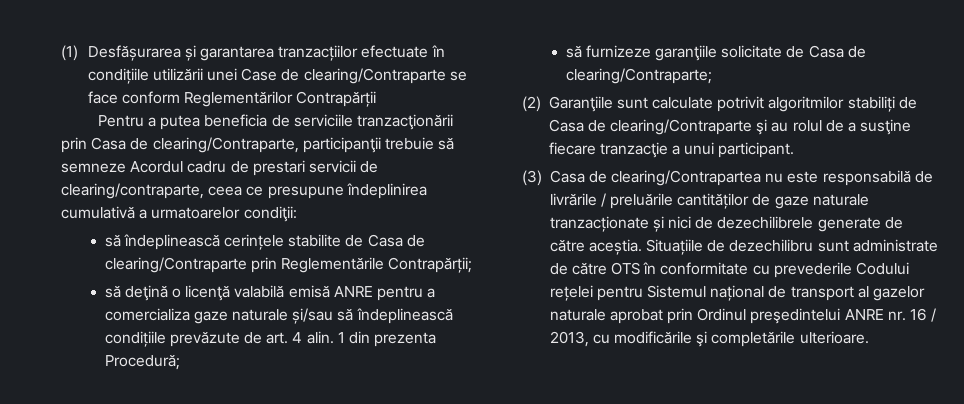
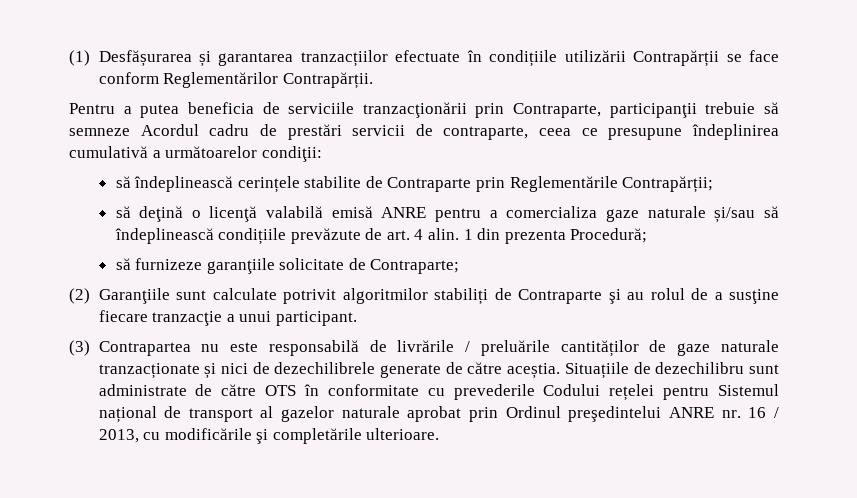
- (1) Desfășurarea și garantarea tranzacțiilor efectuate în condițiile utilizării unei Case de clearing/Contraparte se face conform Reglementărilor Contrapărții
+ (1) Desfășurarea și garantarea tranzacțiilor efectuate în condițiile utilizării Contrapărții se face conform Reglementărilor Contrapărții.
- Pentru a putea beneficia de serviciile tranzacţionării prin Casa de clearing/Contraparte, participanţii trebuie să semneze Acordul cadru de prestari servicii de clearing/contraparte, ceea ce presupune îndeplinirea cumulativă a urmatoarelor condiţii:
+ Pentru a putea beneficia de serviciile tranzacţionării prin Contraparte, participanţii trebuie să semneze Acordul cadru de prestări servicii de contraparte, ceea ce presupune îndeplinirea cumulativă a următoarelor condiţii:
- să îndeplinească cerințele stabilite de Casa de clearing/Contraparte prin Reglementările Contrapărții;
+ să îndeplinească cerințele stabilite de Contraparte prin Reglementările Contrapărții;
- să furnizeze garanţiile solicitate de Casa de clearing/Contraparte;
+ să furnizeze garanţiile solicitate de Contraparte;
- (2) Garanţiile sunt calculate potrivit algoritmilor stabiliți de Casa de clearing/Contraparte şi au rolul de a susţine fiecare tranzacţie a unui participant.
+ (2) Garanţiile sunt calculate potrivit algoritmilor stabiliți de Contraparte şi au rolul de a susţine fiecare tranzacţie a unui participant.
- (3) Casa de clearing/Contrapartea nu este responsabilă de livrările / preluările cantităților de gaze naturale tranzacționate și nici de dezechilibrele generate de către aceștia.
+ (3) Contrapartea nu este responsabilă de livrările / preluările cantităților de gaze naturale tranzacționate și nici de dezechilibrele generate de către aceștia.

